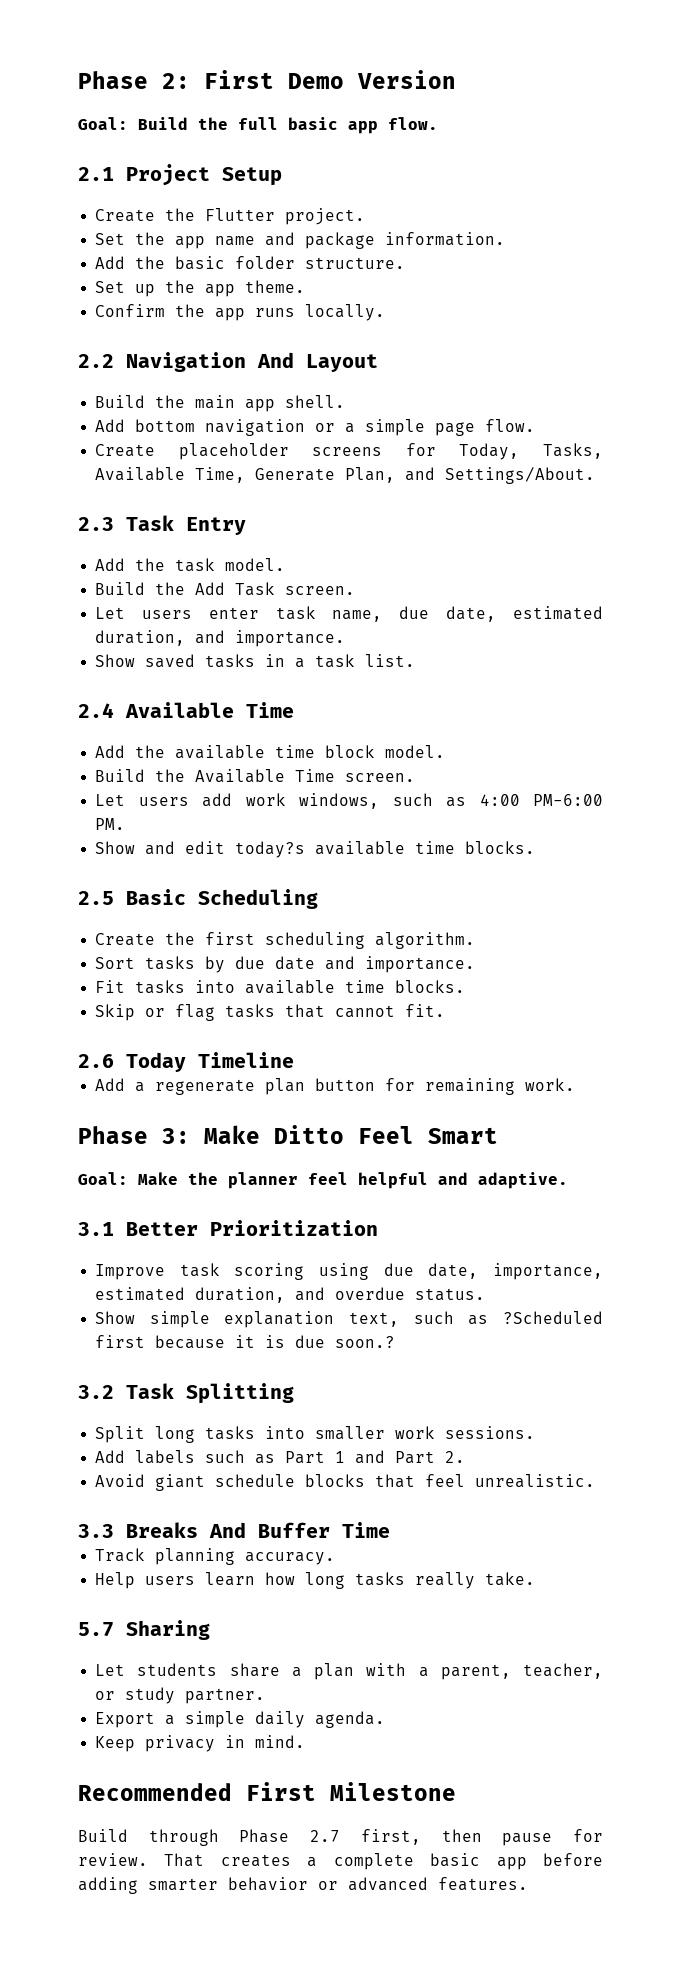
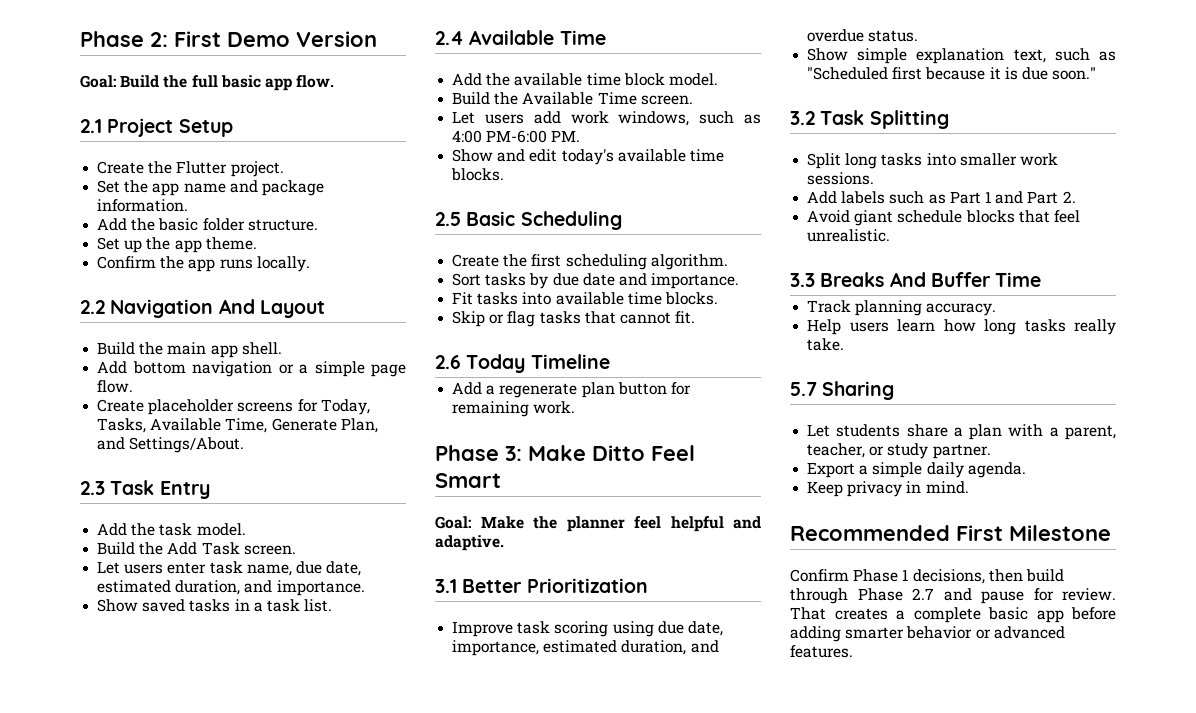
- Show and edit today?s available time blocks.
+ Show and edit today's available time blocks.
- Show simple explanation text, such as ?Scheduled first because it is due soon.?
+ Show simple explanation text, such as "Scheduled first because it is due soon."
- Build through Phase 2.7 first, then pause for review.
+ Confirm Phase 1 decisions, then build through Phase 2.7 and pause for review.

